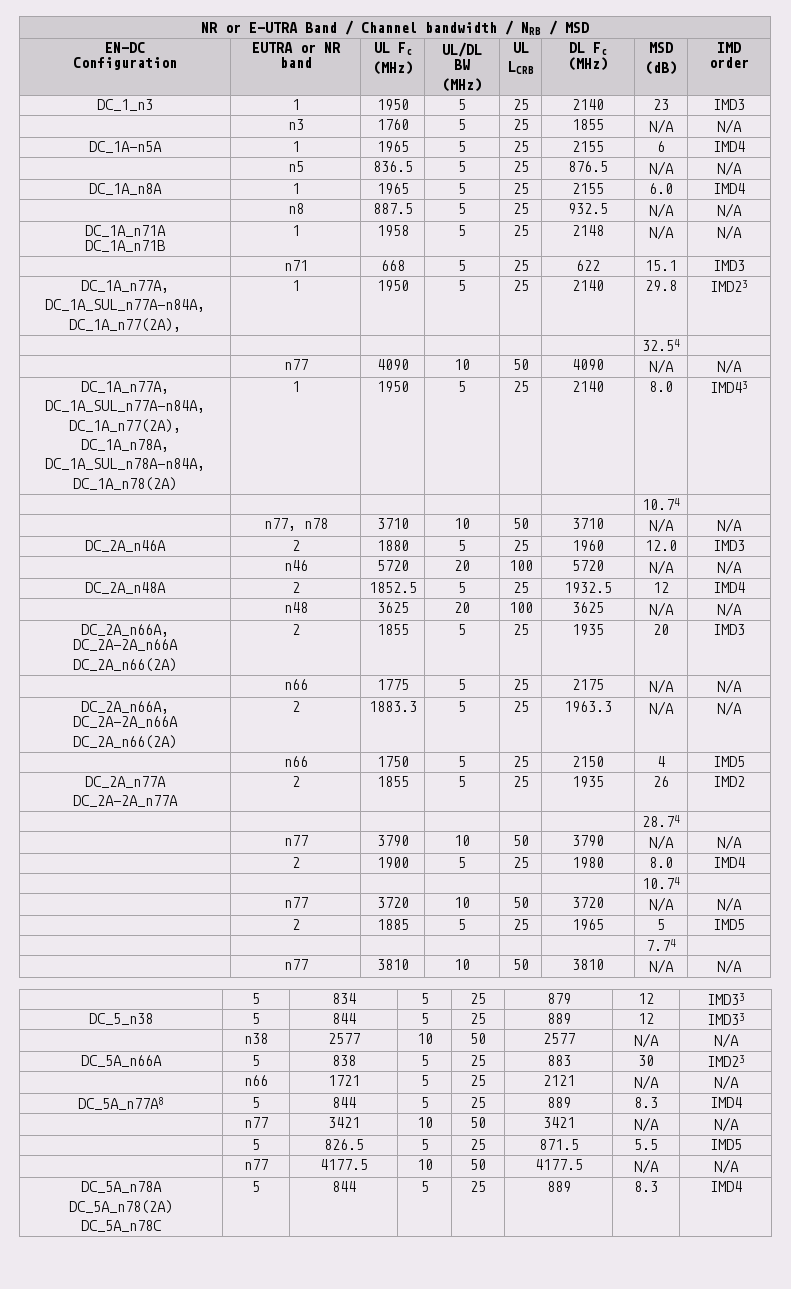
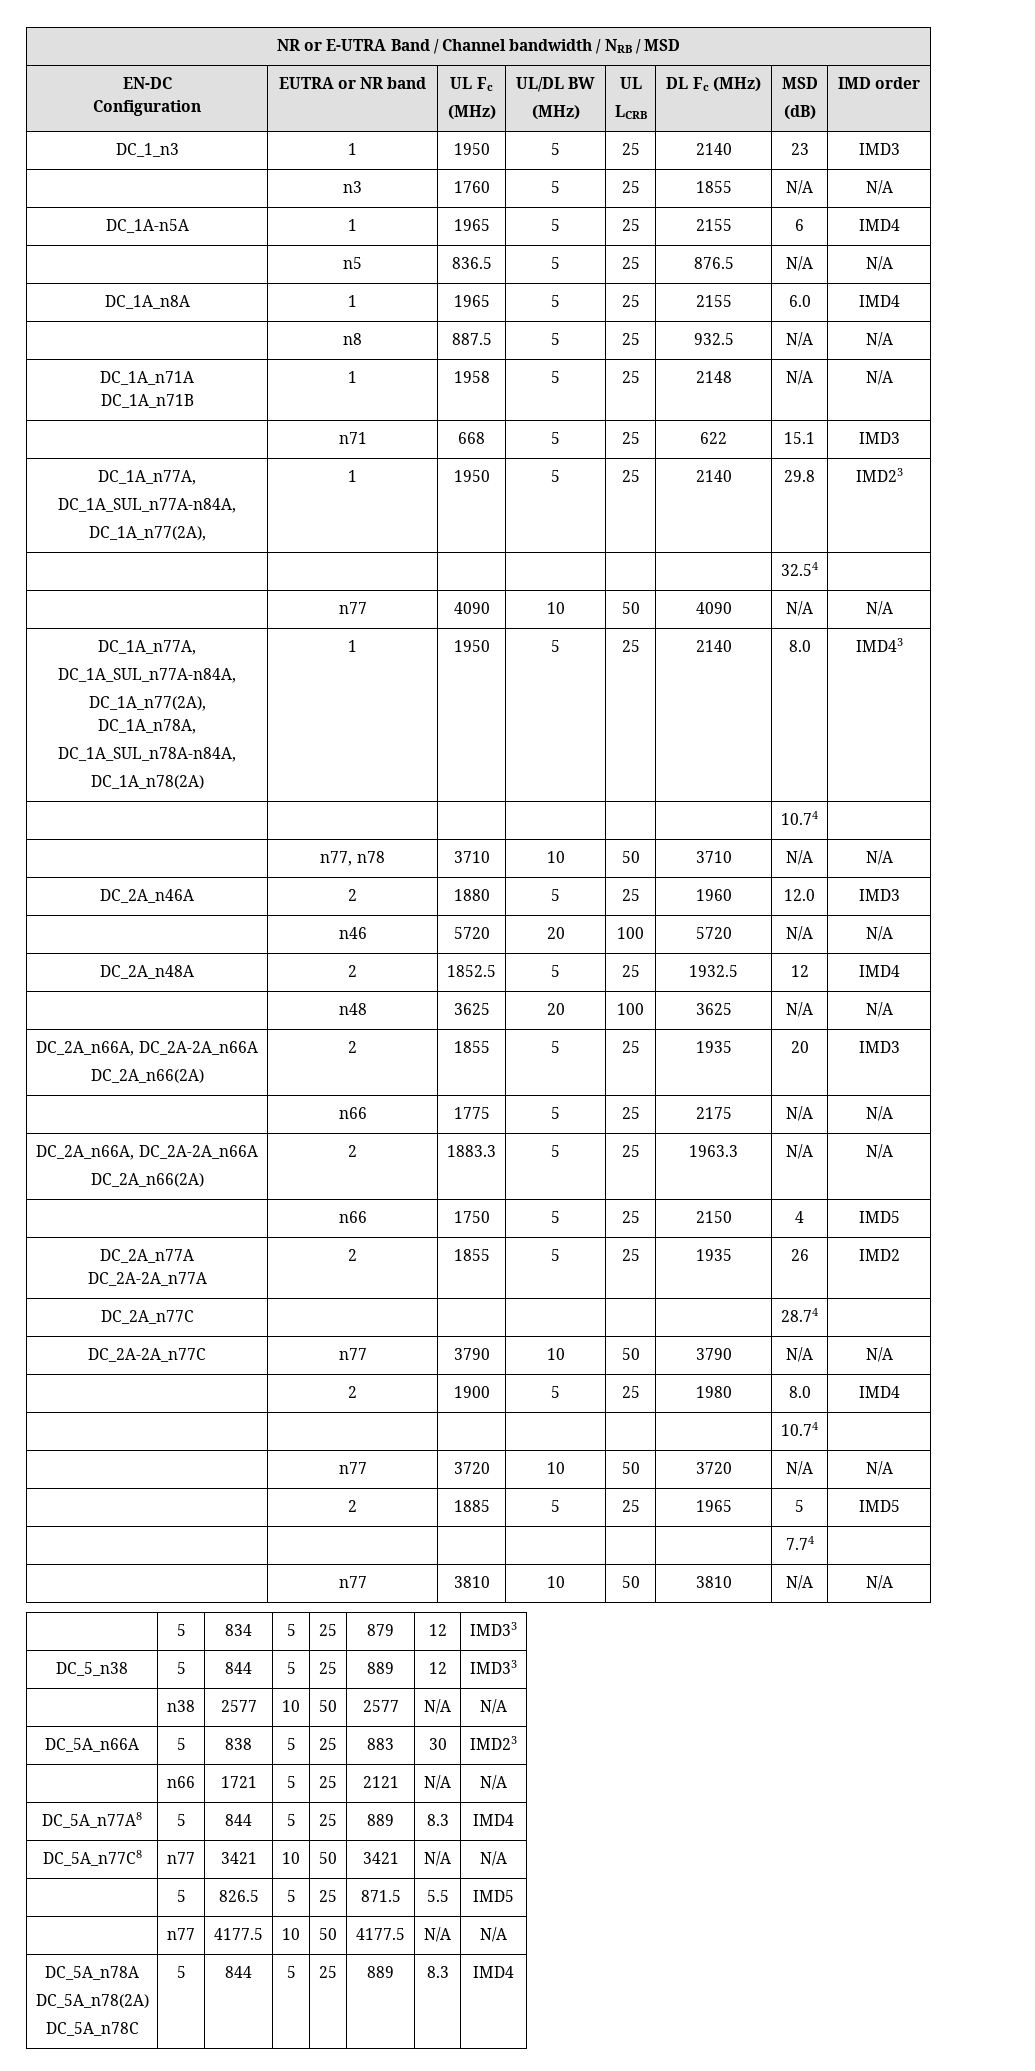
- | | | | | | 28.74 |
+ DC_2A_n77C | | | | | | 28.74 |
- | n77 | 3790 | 10 | 50 | 3790 | N/A | N/A
+ DC_2A-2A_n77C | n77 | 3790 | 10 | 50 | 3790 | N/A | N/A
- | n77 | 3421 | 10 | 50 | 3421 | N/A | N/A
+ DC_5A_n77C8 | n77 | 3421 | 10 | 50 | 3421 | N/A | N/A

